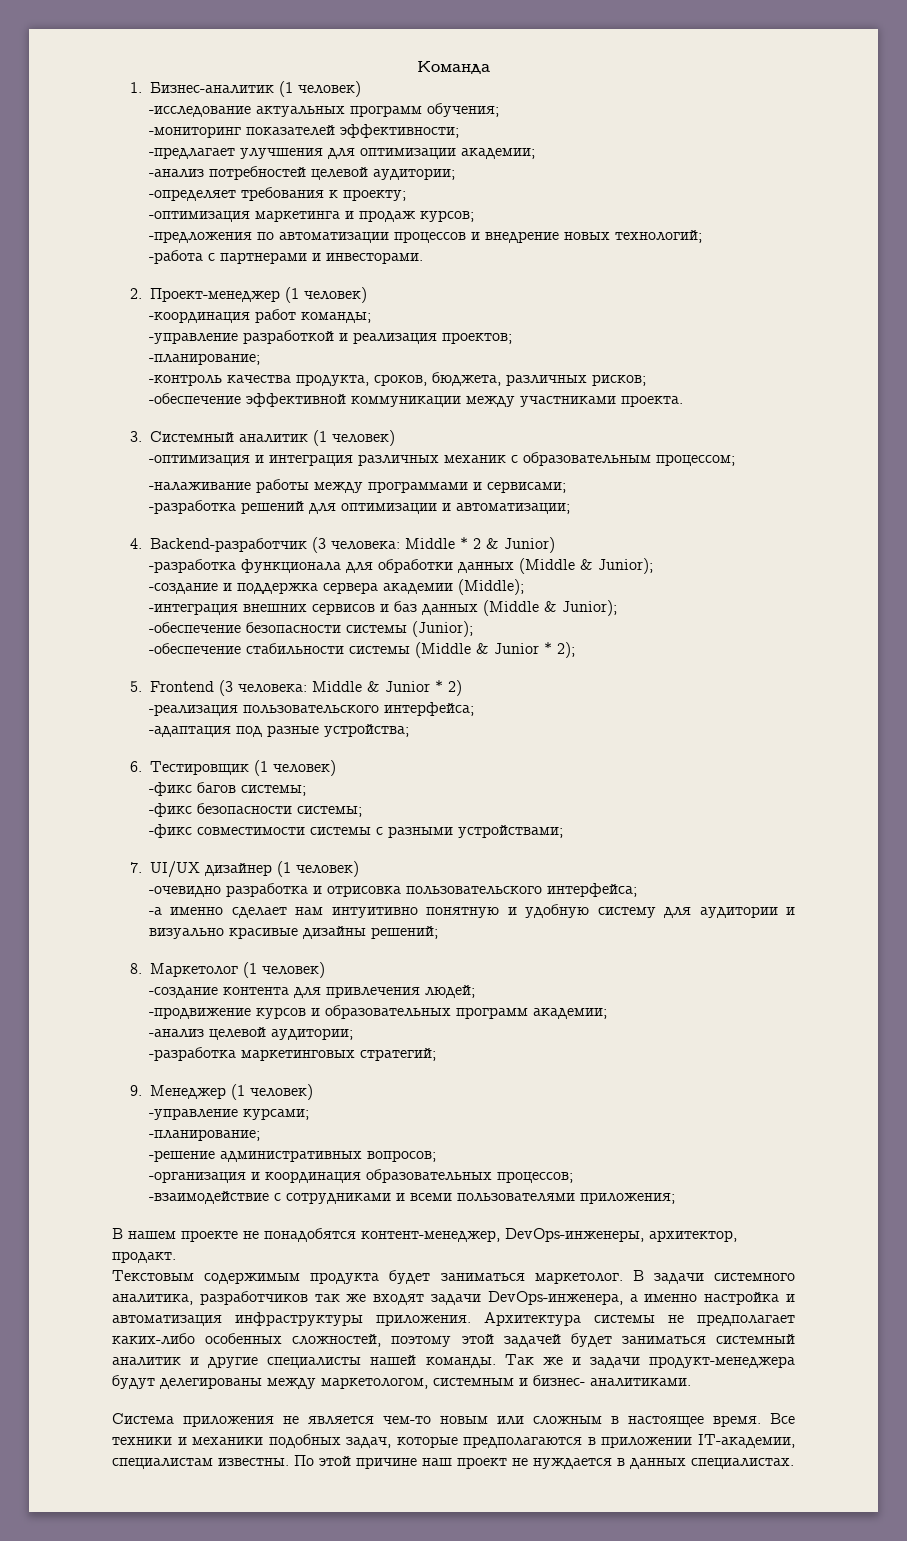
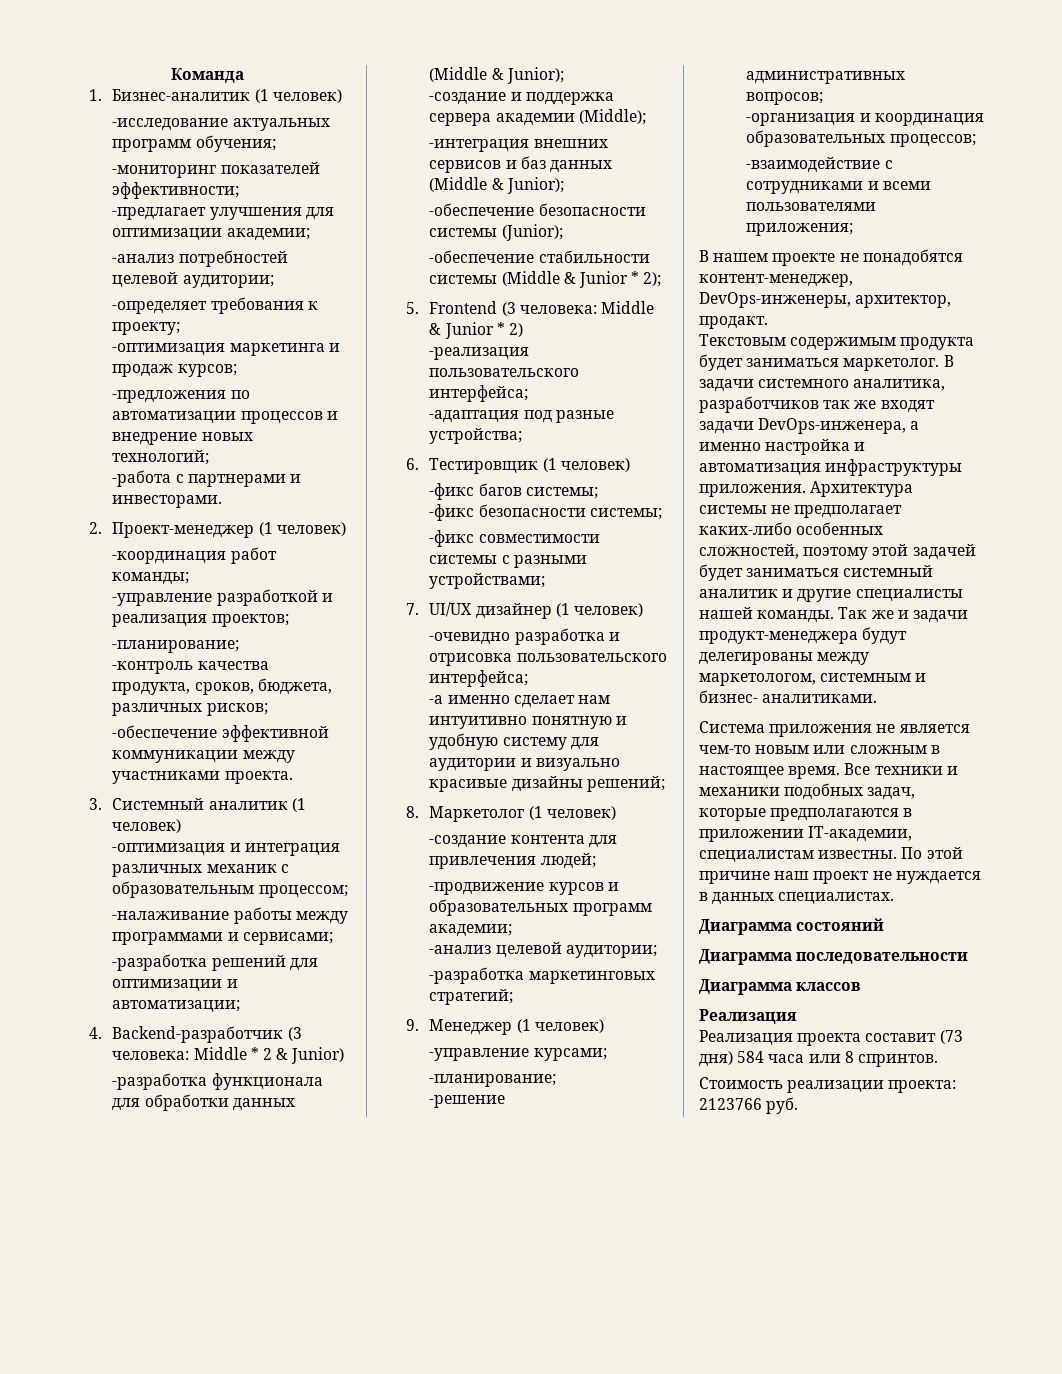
+ Диаграмма состояний
+ Диаграмма последовательности
+ Диаграмма классов
+ Реализация
+ Реализация проекта составит (73 дня) 584 часа или 8 спринтов.
+ Стоимость реализации проекта: 2123766 руб.

